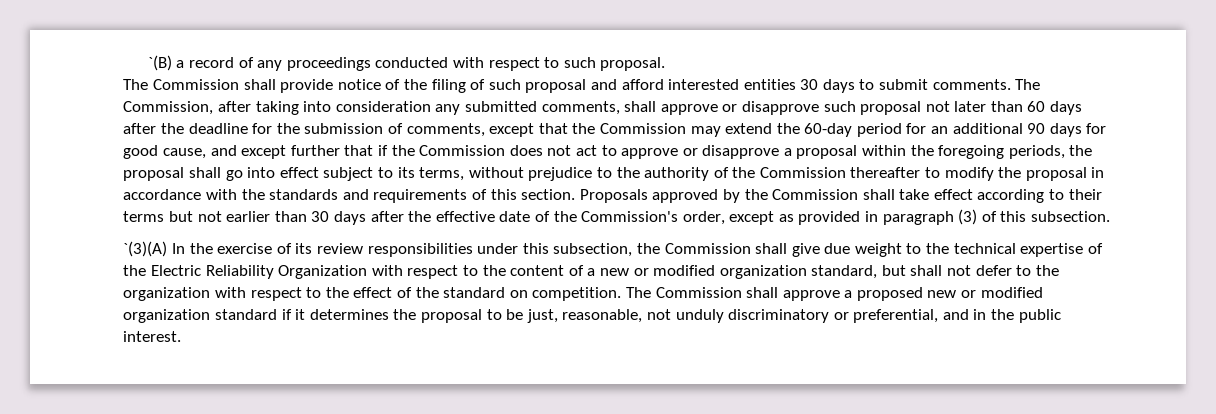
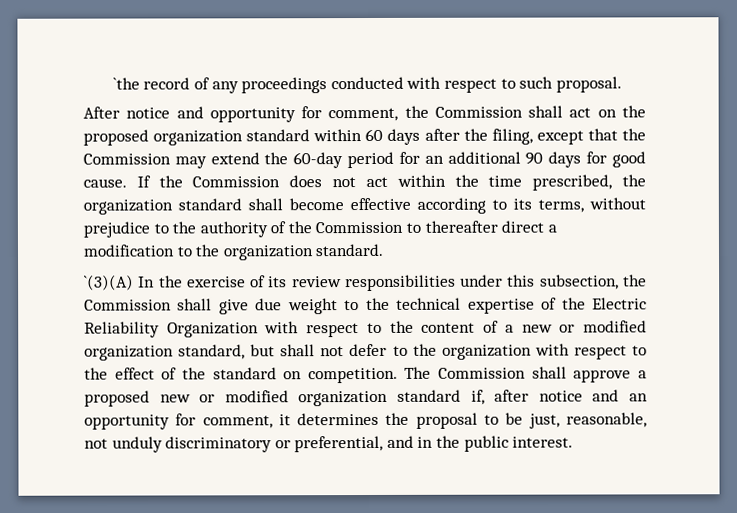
- `(B) a record of any proceedings conducted with respect to such proposal.
+ `the record of any proceedings conducted with respect to such proposal.
- The Commission shall provide notice of the filing of such proposal and afford interested entities 30 days to submit comments. The Commission, after taking into consideration any submitted comments, shall approve or disapprove such proposal not later than 60 days after the deadline for the submission of comments, except that the Commission may extend the 60-day period for an additional 90 days for good cause, and except further that if the Commission does not act to approve or disapprove a proposal within the foregoing periods, the proposal shall go into effect subject to its terms, without prejudice to the authority of the Commission thereafter to modify the proposal in accordance with the standards and requirements of this section. Proposals approved by the Commission shall take effect according to their terms but not earlier than 30 days after the effective date of the Commission's order, except as provided in paragraph (3) of this subsection.
+ After notice and opportunity for comment, the Commission shall act on the proposed organization standard within 60 days after the filing, except that the Commission may extend the 60-day period for an additional 90 days for good cause. If the Commission does not act within the time prescribed, the organization standard shall become effective according to its terms, without prejudice to the authority of the Commission to thereafter direct a modification to the organization standard.
- The Commission shall approve a proposed new or modified organization standard if it determines the proposal to be just, reasonable, not unduly discriminatory or preferential, and in the public interest.
+ The Commission shall approve a proposed new or modified organization standard if, after notice and an opportunity for comment, it determines the proposal to be just, reasonable, not unduly discriminatory or preferential, and in the public interest.

